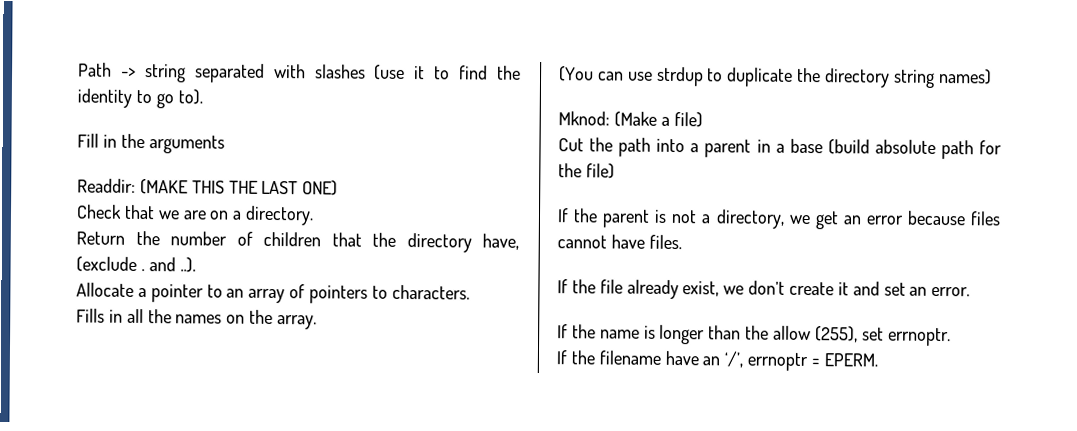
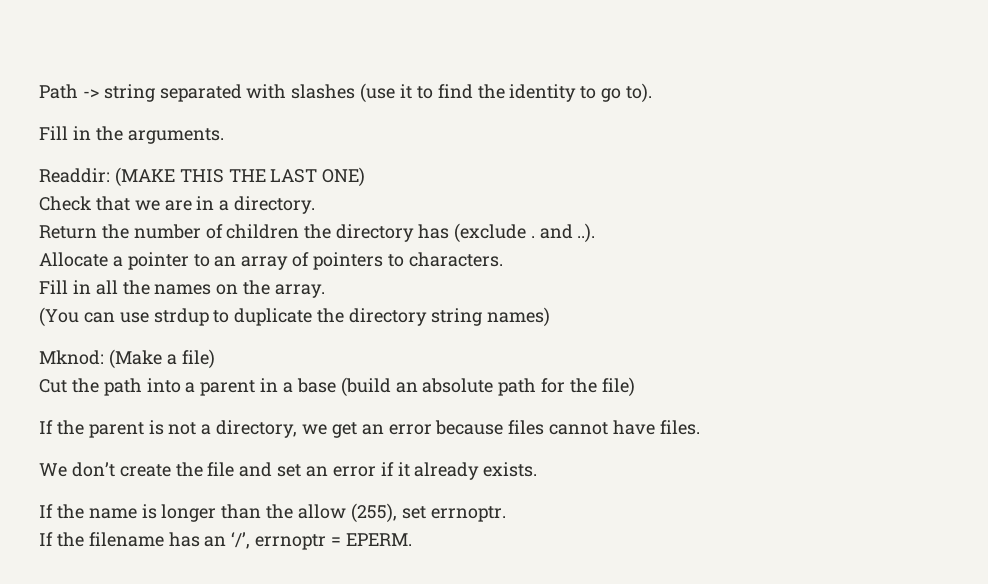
- Fill in the arguments
+ Fill in the arguments.
- Check that we are on a directory.
+ Check that we are in a directory.
- Return the number of children that the directory have, (exclude . and ..).
+ Return the number of children the directory has (exclude . and ..).
- Fills in all the names on the array.
+ Fill in all the names on the array.
- Cut the path into a parent in a base (build absolute path for the file)
+ Cut the path into a parent in a base (build an absolute path for the file)
- If the file already exist, we don’t create it and set an error.
+ We don’t create the file and set an error if it already exists.
- If the filename have an ‘/’, errnoptr = EPERM.
+ If the filename has an ‘/’, errnoptr = EPERM.

